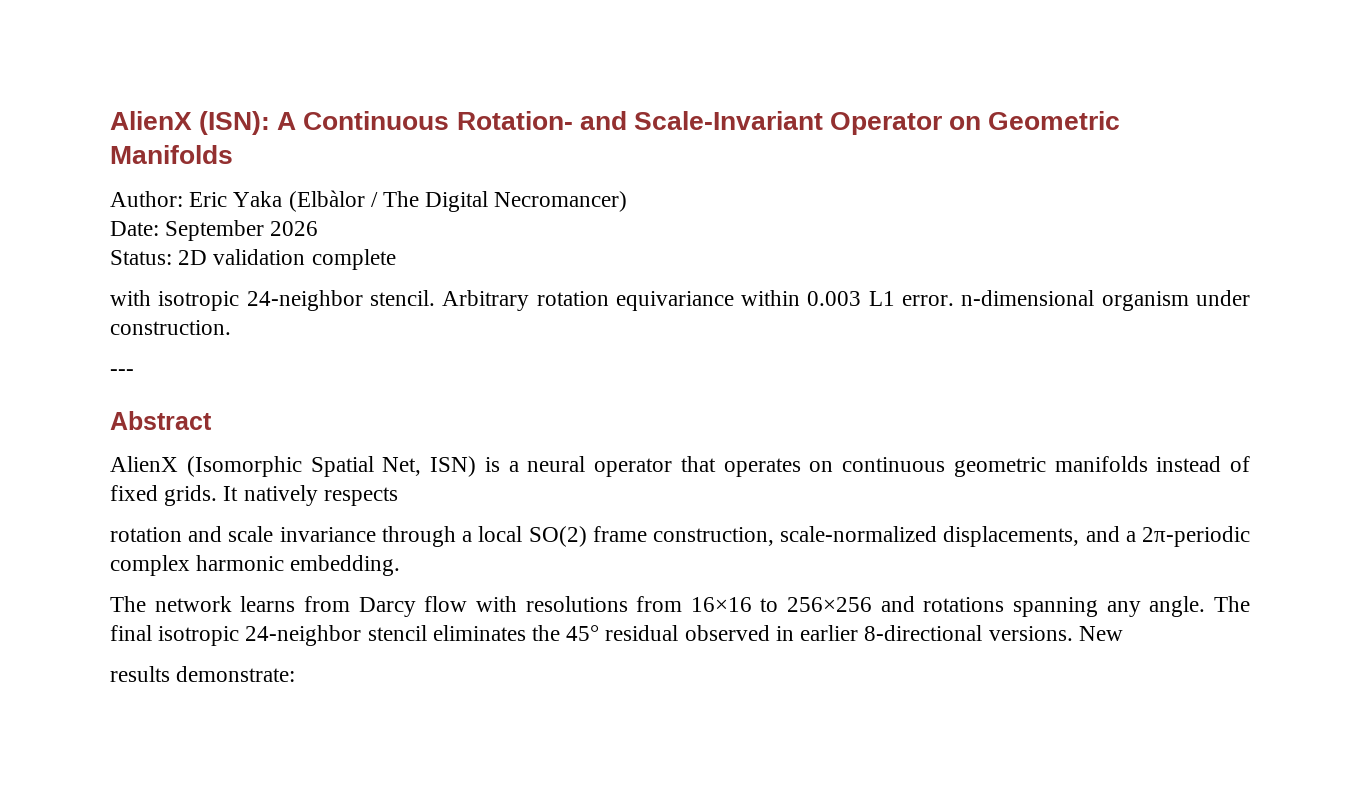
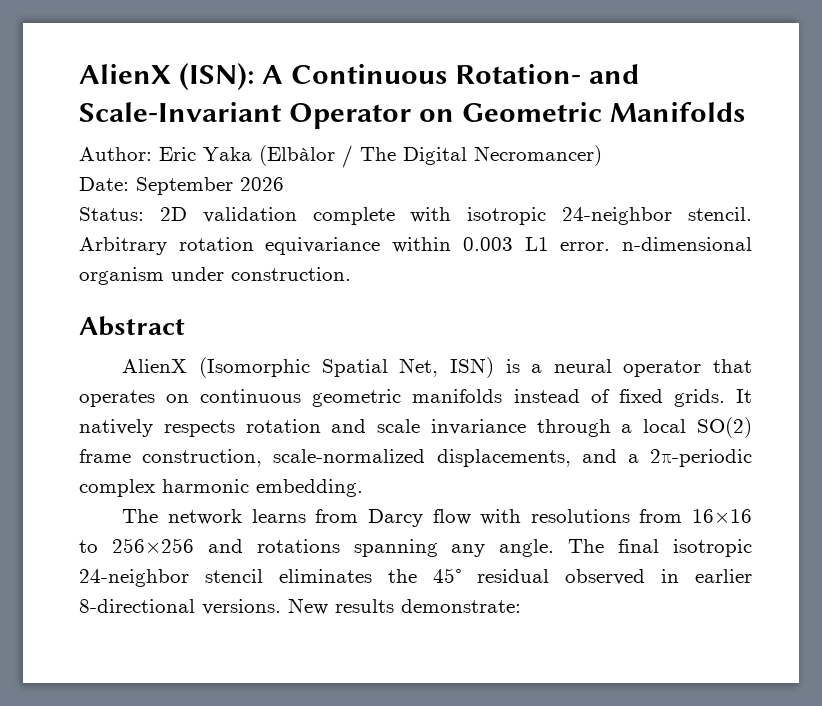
- Status: 2D validation complete
- with isotropic 24-neighbor stencil.
+ Status: 2D validation complete with isotropic 24-neighbor stencil.
- ---
- It natively respects
- rotation and scale invariance through a local SO(2) frame construction, scale-normalized displacements, and a 2π-periodic complex harmonic embedding.
+ It natively respects rotation and scale invariance through a local SO(2) frame construction, scale-normalized displacements, and a 2π-periodic complex harmonic embedding.
- New
- results demonstrate:
+ New results demonstrate:

